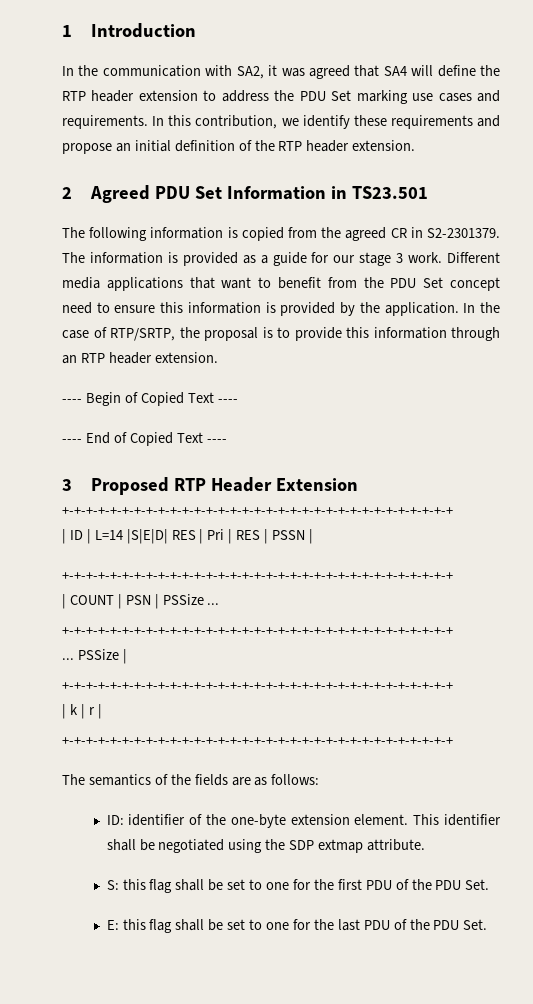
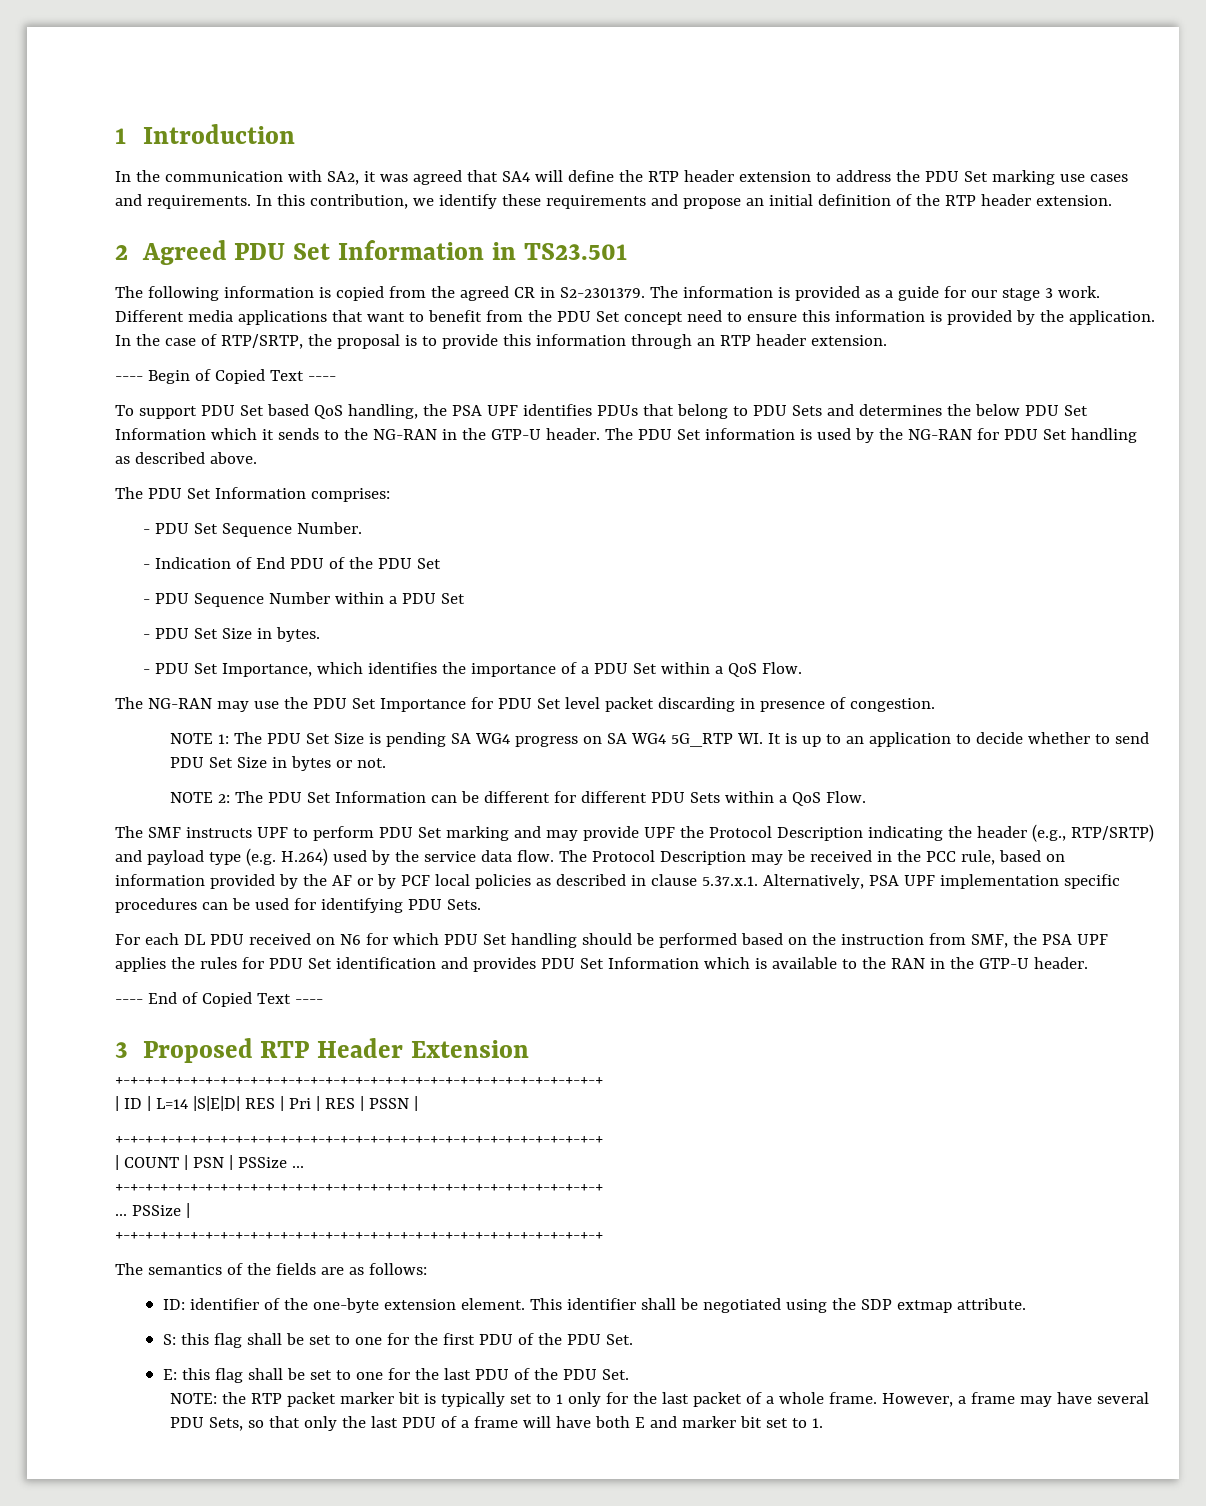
+ To support PDU Set based QoS handling, the PSA UPF identifies PDUs that belong to PDU Sets and determines the below PDU Set Information which it sends to the NG-RAN in the GTP-U header. The PDU Set information is used by the NG-RAN for PDU Set handling as described above.
+ The PDU Set Information comprises:
+ - PDU Set Sequence Number.
+ - Indication of End PDU of the PDU Set
+ - PDU Sequence Number within a PDU Set
+ - PDU Set Size in bytes.
+ - PDU Set Importance, which identifies the importance of a PDU Set within a QoS Flow.
+ The NG-RAN may use the PDU Set Importance for PDU Set level packet discarding in presence of congestion.
+ NOTE 1: The PDU Set Size is pending SA WG4 progress on SA WG4 5G_RTP WI. It is up to an application to decide whether to send PDU Set Size in bytes or not.
+ NOTE 2: The PDU Set Information can be different for different PDU Sets within a QoS Flow.
+ The SMF instructs UPF to perform PDU Set marking and may provide UPF the Protocol Description indicating the header (e.g., RTP/SRTP) and payload type (e.g. H.264) used by the service data flow. The Protocol Description may be received in the PCC rule, based on information provided by the AF or by PCF local policies as described in clause 5.37.x.1. Alternatively, PSA UPF implementation specific procedures can be used for identifying PDU Sets.
+ For each DL PDU received on N6 for which PDU Set handling should be performed based on the instruction from SMF, the PSA UPF applies the rules for PDU Set identification and provides PDU Set Information which is available to the RAN in the GTP-U header.
- | k | r |
- +-+-+-+-+-+-+-+-+-+-+-+-+-+-+-+-+-+-+-+-+-+-+-+-+-+-+-+-+-+-+-+-+
+ NOTE: the RTP packet marker bit is typically set to 1 only for the last packet of a whole frame. However, a frame may have several PDU Sets, so that only the last PDU of a frame will have both E and marker bit set to 1.

